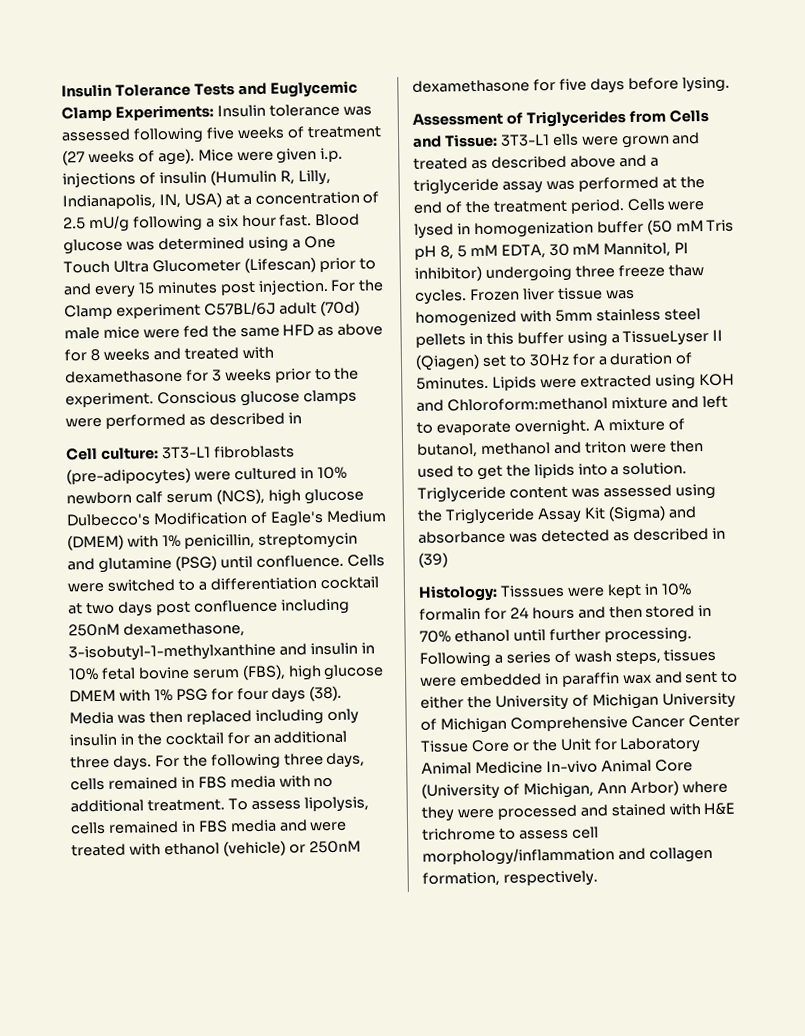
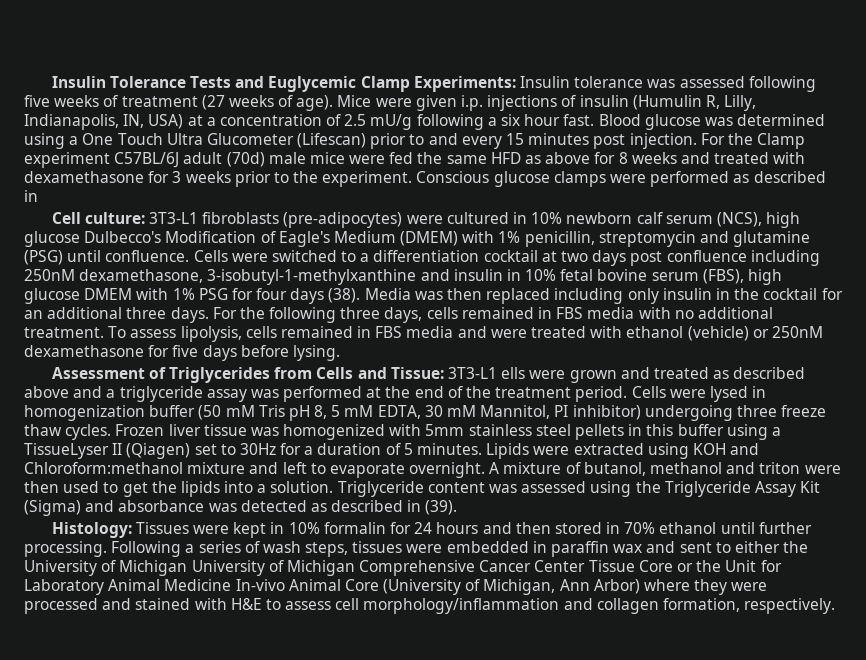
- Frozen liver tissue was homogenized with 5mm stainless steel pellets in this buffer using a TissueLyser II (Qiagen) set to 30Hz for a duration of 5minutes.
+ Frozen liver tissue was homogenized with 5mm stainless steel pellets in this buffer using a TissueLyser II (Qiagen) set to 30Hz for a duration of 5 minutes.
- Triglyceride content was assessed using the Triglyceride Assay Kit (Sigma) and absorbance was detected as described in (39)
+ Triglyceride content was assessed using the Triglyceride Assay Kit (Sigma) and absorbance was detected as described in (39).
- Histology: Tisssues were kept in 10% formalin for 24 hours and then stored in 70% ethanol until further processing.
+ Histology: Tissues were kept in 10% formalin for 24 hours and then stored in 70% ethanol until further processing.
- Following a series of wash steps, tissues were embedded in paraffin wax and sent to either the University of Michigan University of Michigan Comprehensive Cancer Center Tissue Core or the Unit for Laboratory Animal Medicine In-vivo Animal Core (University of Michigan, Ann Arbor) where they were processed and stained with H&E trichrome to assess cell morphology/inflammation and collagen formation, respectively.
+ Following a series of wash steps, tissues were embedded in paraffin wax and sent to either the University of Michigan University of Michigan Comprehensive Cancer Center Tissue Core or the Unit for Laboratory Animal Medicine In-vivo Animal Core (University of Michigan, Ann Arbor) where they were processed and stained with H&E to assess cell morphology/inflammation and collagen formation, respectively.

